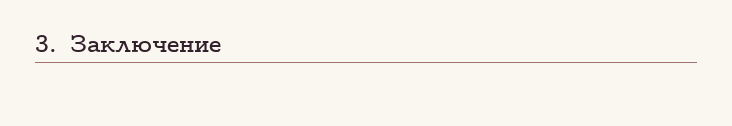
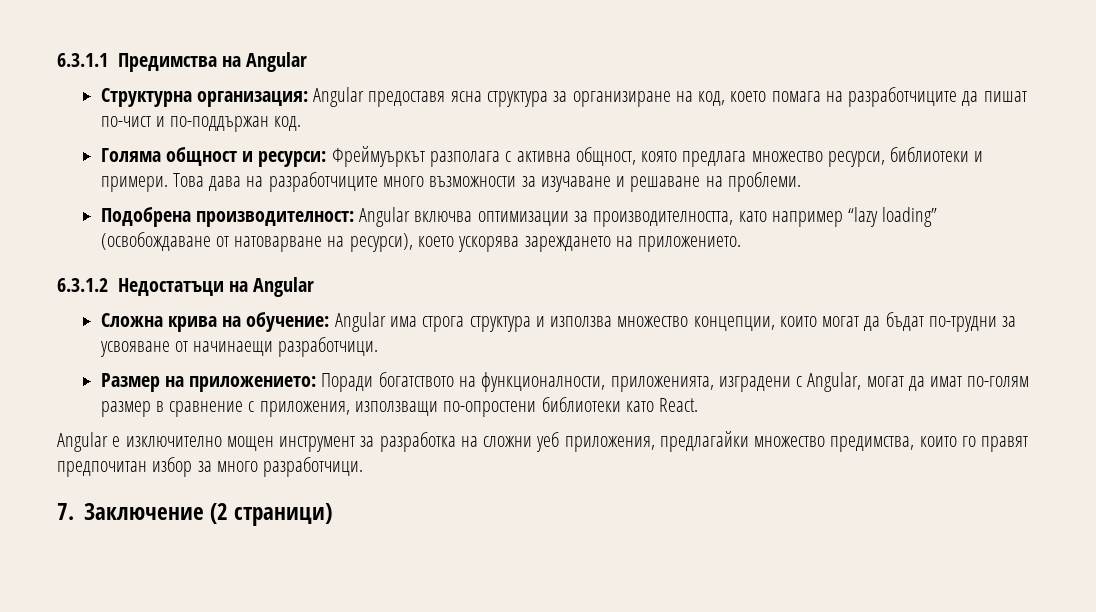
- 3. Заключение
+ 6.3.1.1 Предимства на Angular
+ Структурна организация: Angular предоставя ясна структура за организиране на код, което помага на разработчиците да пишат по-чист и по-поддържан код.
+ Голяма общност и ресурси: Фреймуъркът разполага с активна общност, която предлага множество ресурси, библиотеки и примери. Това дава на разработчиците много възможности за изучаване и решаване на проблеми.
+ Подобрена производителност: Angular включва оптимизации за производителността, като например “lazy loading” (освобождаване от натоварване на ресурси), което ускорява зареждането на приложението.
+ 6.3.1.2 Недостатъци на Angular
+ Сложна крива на обучение: Angular има строга структура и използва множество концепции, които могат да бъдат по-трудни за усвояване от начинаещи разработчици.
+ Размер на приложението: Поради богатството на функционалности, приложенията, изградени с Angular, могат да имат по-голям размер в сравнение с приложения, използващи по-опростени библиотеки като React.
+ Angular е изключително мощен инструмент за разработка на сложни уеб приложения, предлагайки множество предимства, които го правят предпочитан избор за много разработчици.
+ 7. Заключение (2 страници)

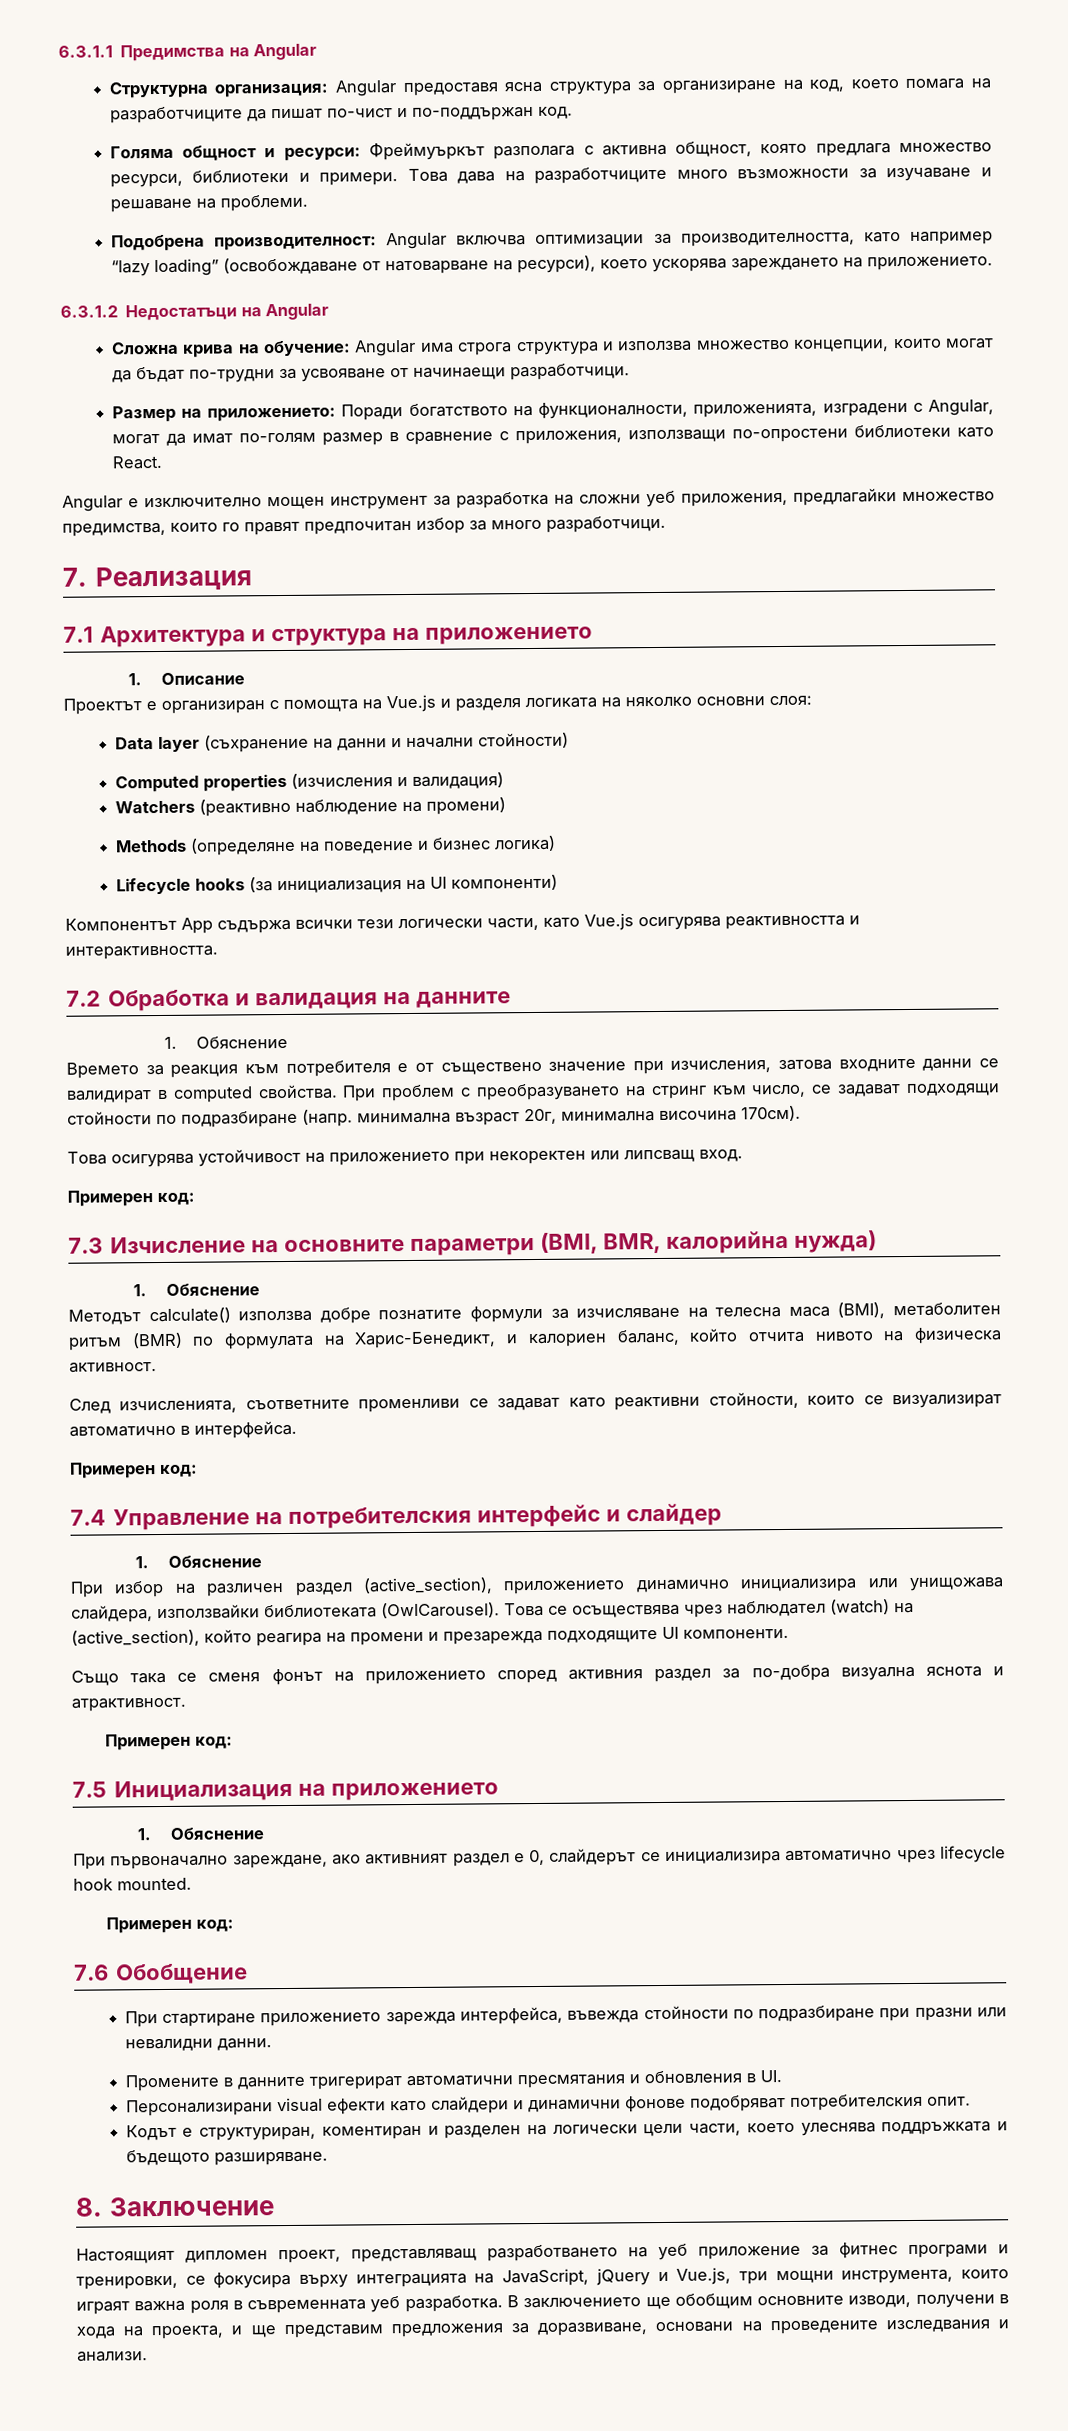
- 7. Заключение (2 страници)
+ 7. Реализация
+ 7.1 Архитектура и структура на приложението
+ 1. Описание
+ Проектът е организиран с помощта на Vue.js и разделя логиката на няколко основни слоя:
+ Data layer (съхранение на данни и начални стойности)
+ Computed properties (изчисления и валидация)
+ Watchers (реактивно наблюдение на промени)
+ Methods (определяне на поведение и бизнес логика)
+ Lifecycle hooks (за инициализация на UI компоненти)
+ Компонентът App съдържа всички тези логически части, като Vue.js осигурява реактивността и интерактивността.
+ 7.2 Обработка и валидация на данните
+ 1. Обяснение
+ Времето за реакция към потребителя е от съществено значение при изчисления, затова входните данни се валидират в computed свойства. При проблем с преобразуването на стринг към число, се задават подходящи стойности по подразбиране (напр. минимална възраст 20г, минимална височина 170см).
+ Това осигурява устойчивост на приложението при некоректен или липсващ вход.
+ Примерен код:
+ 7.3 Изчисление на основните параметри (BMI, BMR, калорийна нужда)
+ 1. Обяснение
+ Методът calculate() използва добре познатите формули за изчисляване на телесна маса (BMI), метаболитен ритъм (BMR) по формулата на Харис-Бенедикт, и калориен баланс, който отчита нивото на физическа активност.
+ След изчисленията, съответните променливи се задават като реактивни стойности, които се визуализират автоматично в интерфейса.
+ Примерен код:
+ 7.4 Управление на потребителския интерфейс и слайдер
+ 1. Обяснение
+ При избор на различен раздел (active_section), приложението динамично инициализира или унищожава слайдера, използвайки библиотеката (OwlCarousel). Това се осъществява чрез наблюдател (watch) на (active_section), който реагира на промени и презарежда подходящите UI компоненти.
+ Също така се сменя фонът на приложението според активния раздел за по-добра визуална яснота и атрактивност.
+ Примерен код:
+ 7.5 Инициализация на приложението
+ 1. Обяснение
+ При първоначално зареждане, ако активният раздел е 0, слайдерът се инициализира автоматично чрез lifecycle hook mounted.
+ Примерен код:
+ 7.6 Обобщение
+ При стартиране приложението зарежда интерфейса, въвежда стойности по подразбиране при празни или невалидни данни.
+ Промените в данните тригерират автоматични пресмятания и обновления в UI.
+ Персонализирани visual ефекти като слайдери и динамични фонове подобряват потребителския опит.
+ Кодът е структуриран, коментиран и разделен на логически цели части, което улеснява поддръжката и бъдещото разширяване.
+ 8. Заключение
+ Настоящият дипломен проект, представляващ разработването на уеб приложение за фитнес програми и тренировки, се фокусира върху интеграцията на JavaScript, jQuery и Vue.js, три мощни инструмента, които играят важна роля в съвременната уеб разработка. В заключението ще обобщим основните изводи, получени в хода на проекта, и ще представим предложения за доразвиване, основани на проведените изследвания и анализи.

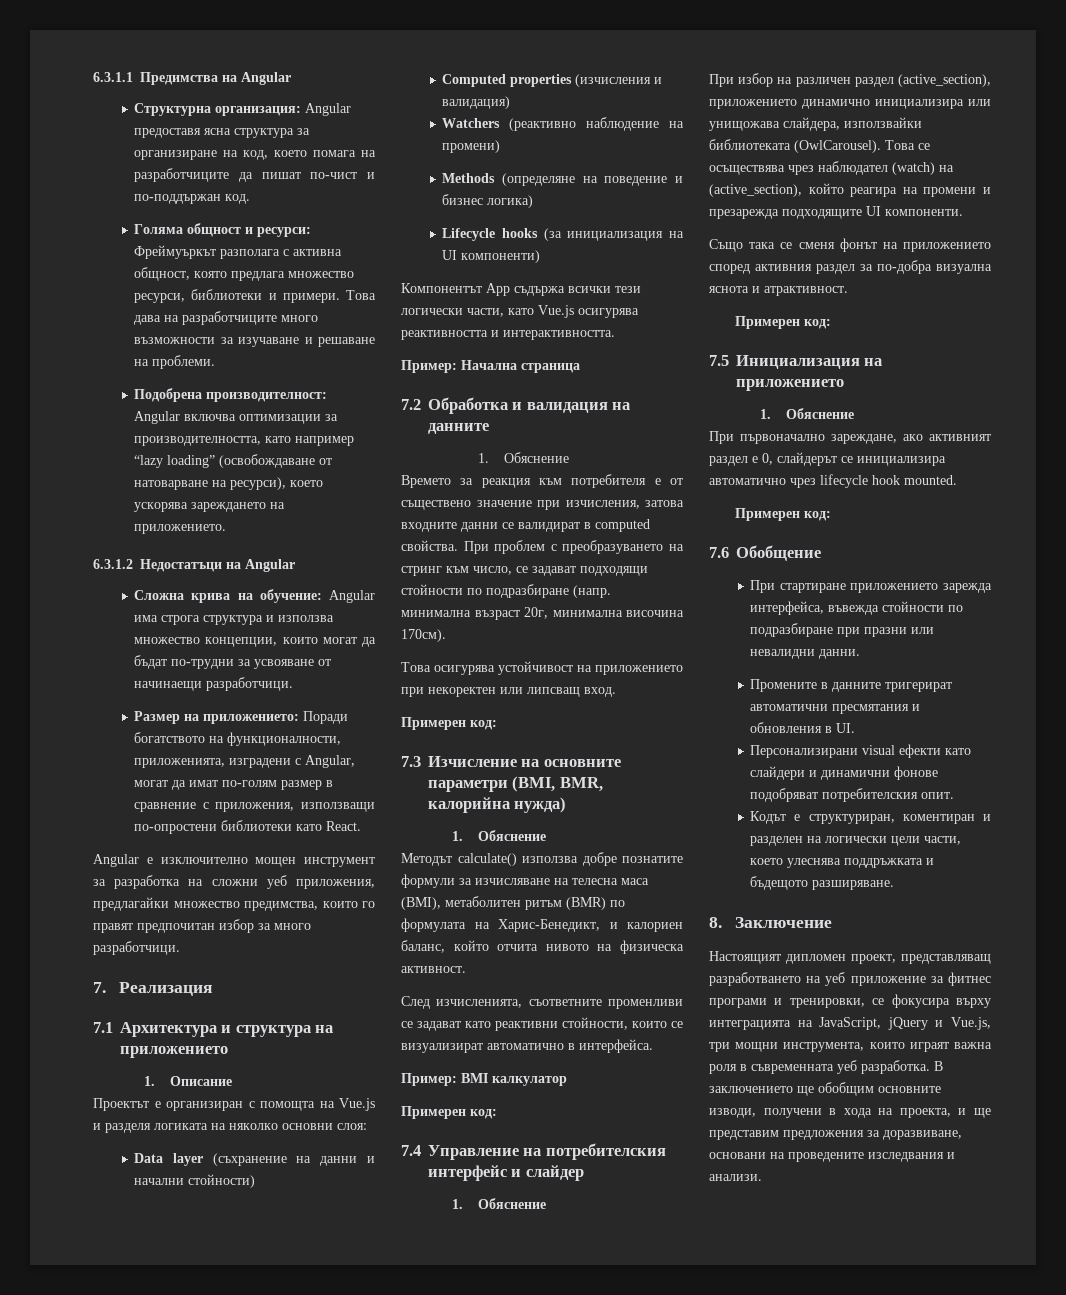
+ Пример: Начална страница
+ Пример: BMI калкулатор

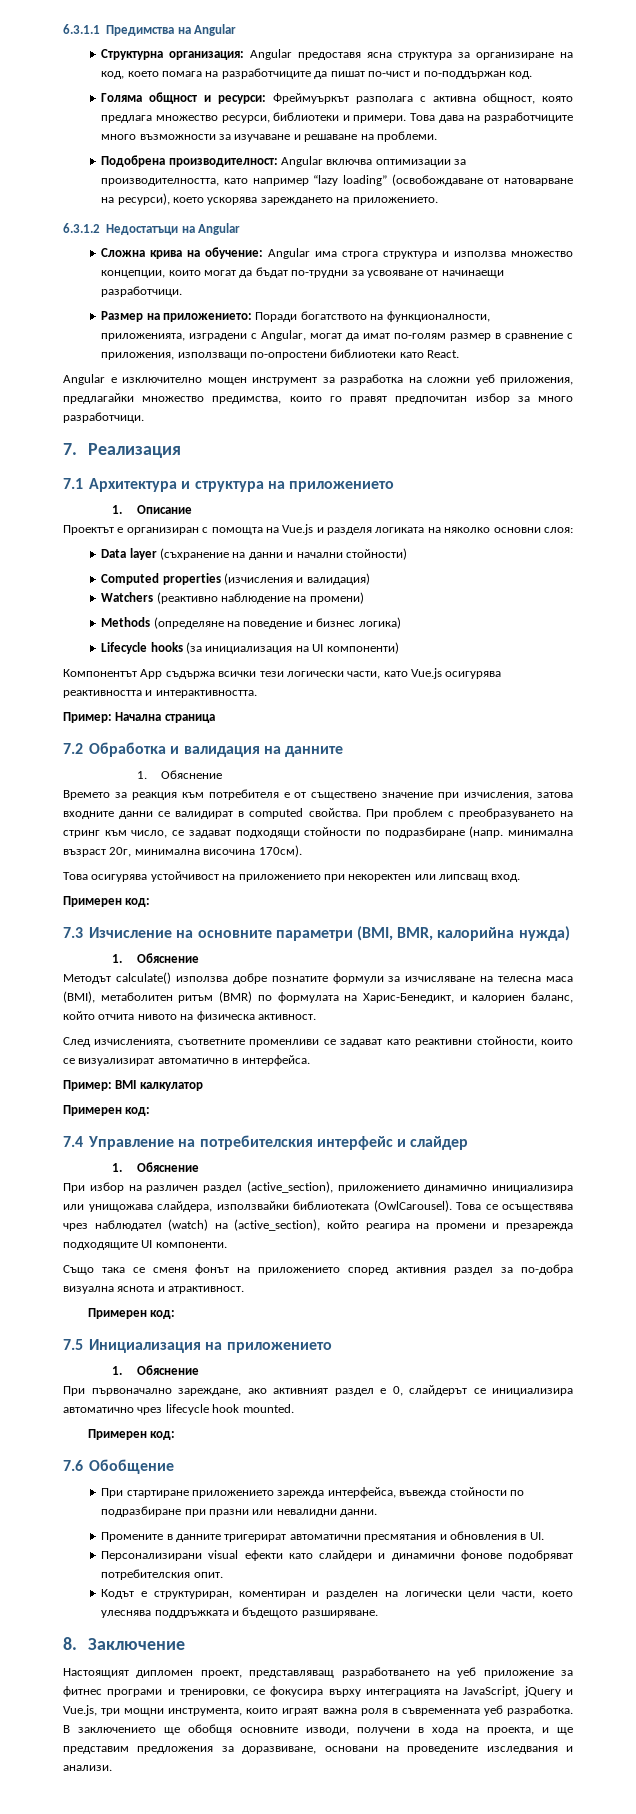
- В заключението ще обобщим основните изводи, получени в хода на проекта, и ще представим предложения за доразвиване, основани на проведените изследвания и анализи.
+ В заключението ще обобщя основните изводи, получени в хода на проекта, и ще представим предложения за доразвиване, основани на проведените изследвания и анализи.

